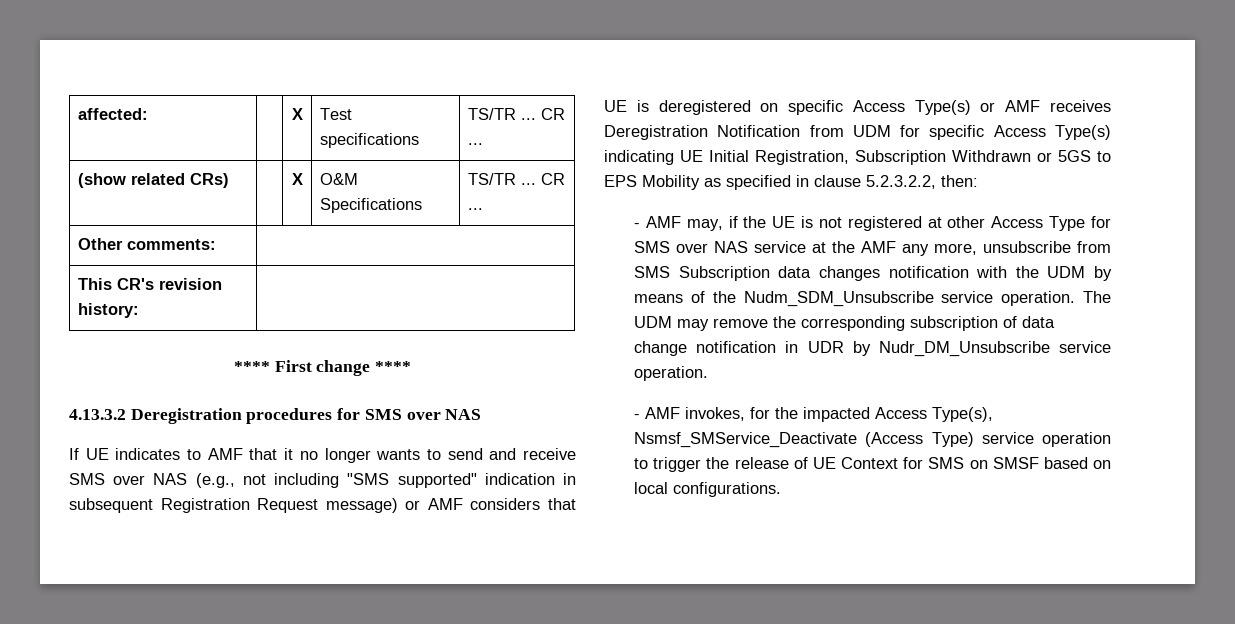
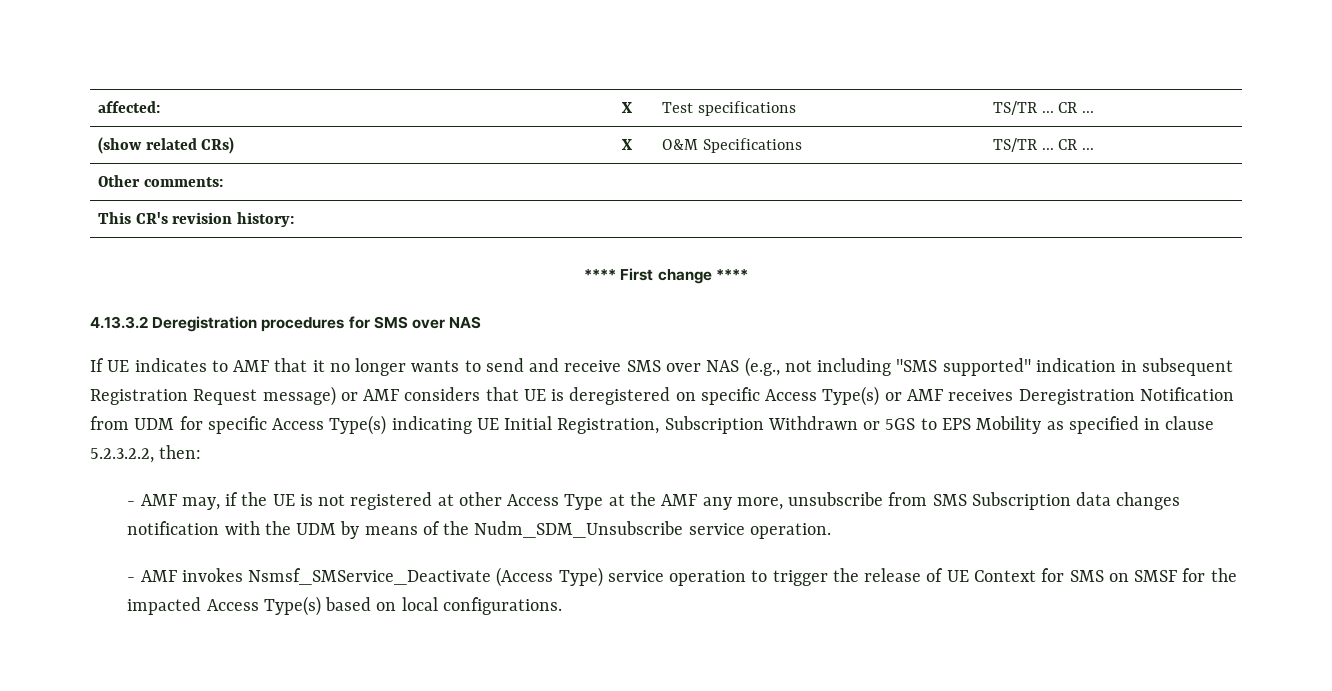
- - AMF may, if the UE is not registered at other Access Type for SMS over NAS service at the AMF any more, unsubscribe from SMS Subscription data changes notification with the UDM by means of the Nudm_SDM_Unsubscribe service operation. The UDM may remove the corresponding subscription of data change notification in UDR by Nudr_DM_Unsubscribe service operation.
- - AMF invokes, for the impacted Access Type(s), Nsmsf_SMService_Deactivate (Access Type) service operation to trigger the release of UE Context for SMS on SMSF based on local configurations.
+ - AMF may, if the UE is not registered at other Access Type at the AMF any more, unsubscribe from SMS Subscription data changes notification with the UDM by means of the Nudm_SDM_Unsubscribe service operation.
+ - AMF invokes Nsmsf_SMService_Deactivate (Access Type) service operation to trigger the release of UE Context for SMS on SMSF for the impacted Access Type(s) based on local configurations.

